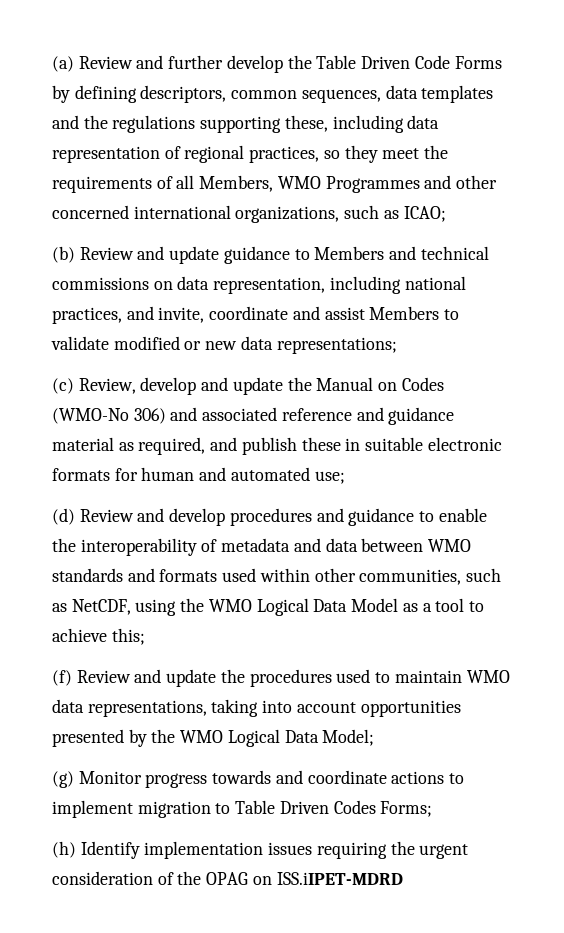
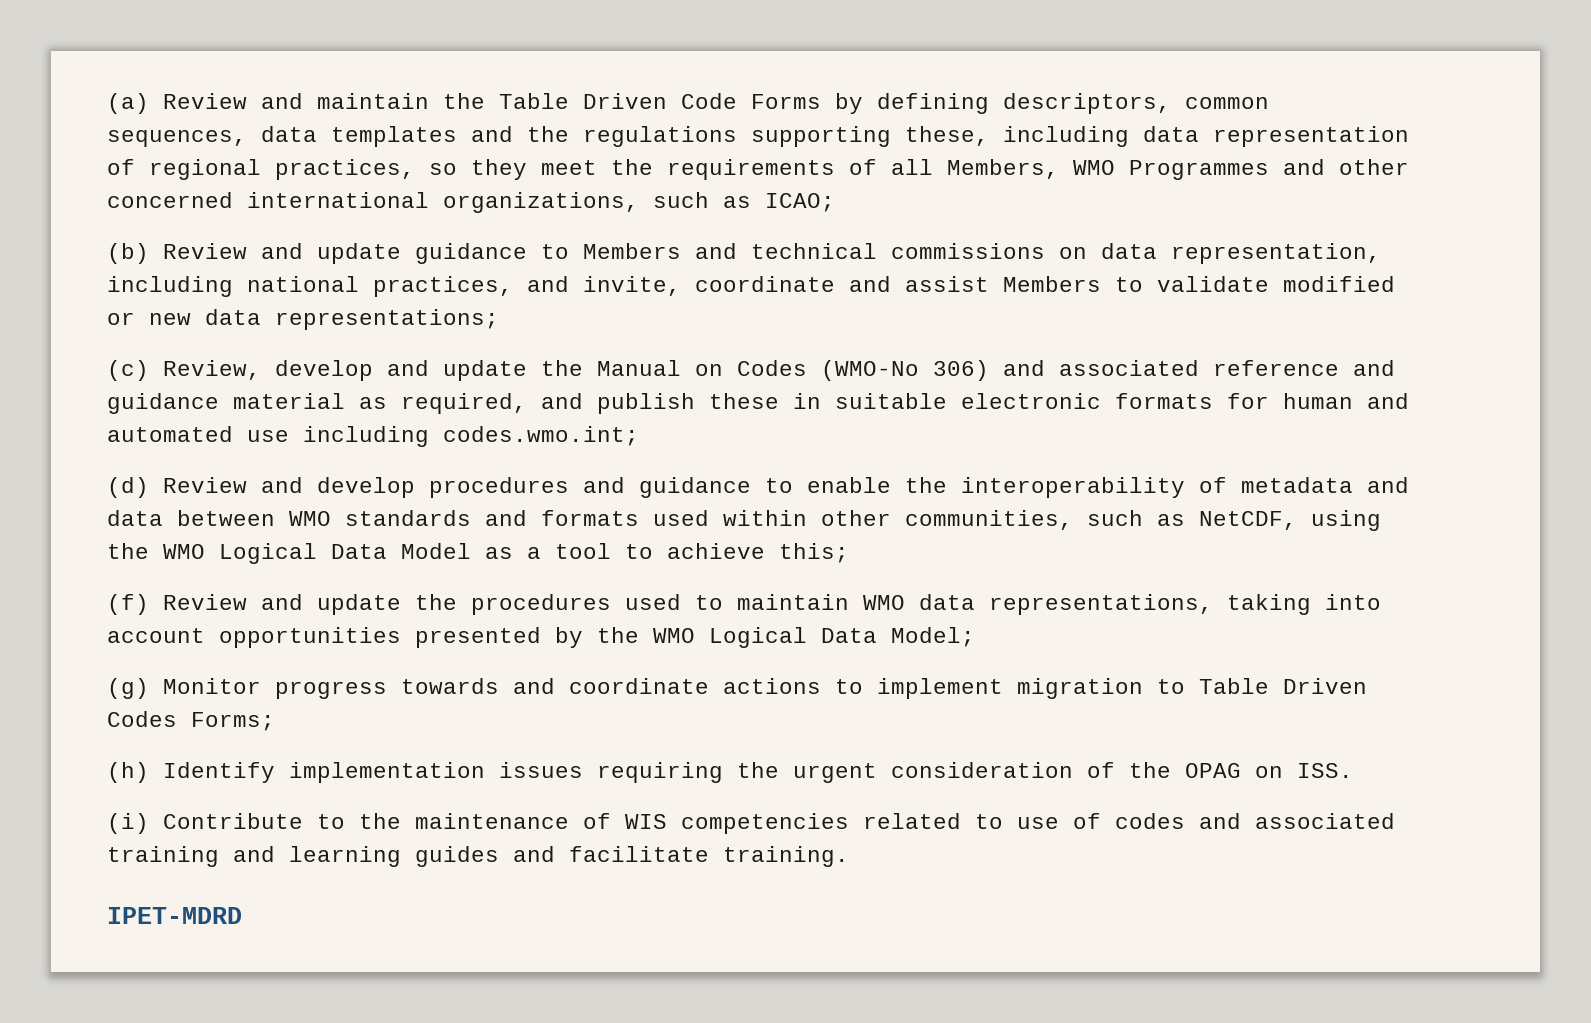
- (a) Review and further develop the Table Driven Code Forms by defining descriptors, common sequences, data templates and the regulations supporting these, including data representation of regional practices, so they meet the requirements of all Members, WMO Programmes and other concerned international organizations, such as ICAO;
+ (a) Review and maintain the Table Driven Code Forms by defining descriptors, common sequences, data templates and the regulations supporting these, including data representation of regional practices, so they meet the requirements of all Members, WMO Programmes and other concerned international organizations, such as ICAO;
- (c) Review, develop and update the Manual on Codes (WMO-No 306) and associated reference and guidance material as required, and publish these in suitable electronic formats for human and automated use;
+ (c) Review, develop and update the Manual on Codes (WMO-No 306) and associated reference and guidance material as required, and publish these in suitable electronic formats for human and automated use including codes.wmo.int;
- (h) Identify implementation issues requiring the urgent consideration of the OPAG on ISS.iIPET-MDRD
+ (h) Identify implementation issues requiring the urgent consideration of the OPAG on ISS.
+ (i) Contribute to the maintenance of WIS competencies related to use of codes and associated training and learning guides and facilitate training.
+ IPET-MDRD

